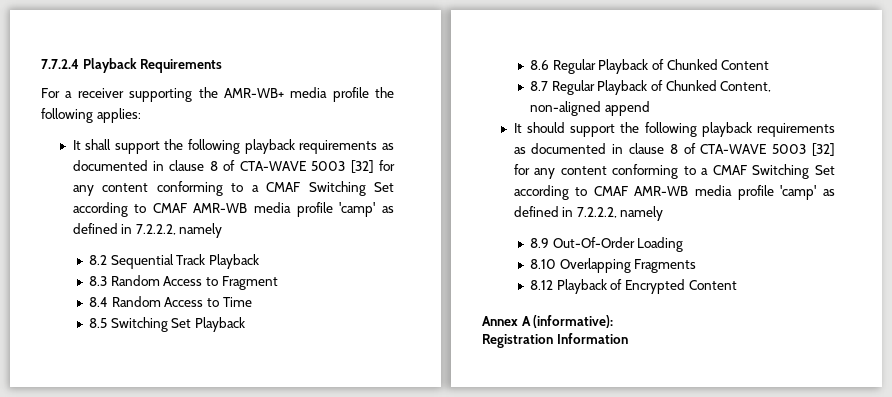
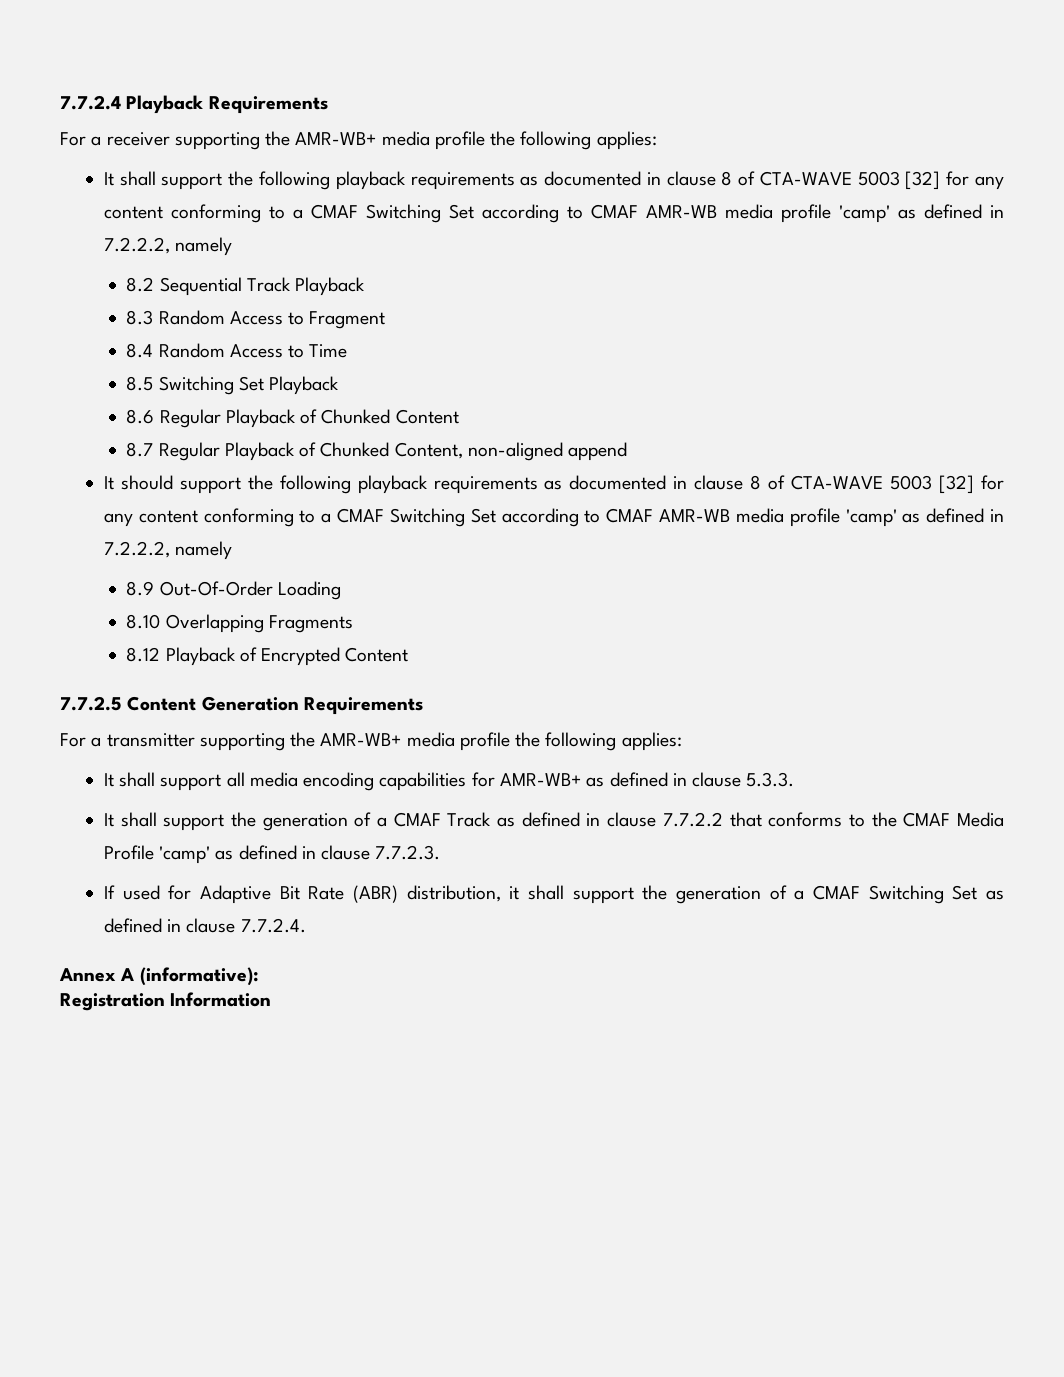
+ 7.7.2.5 Content Generation Requirements
+ For a transmitter supporting the AMR-WB+ media profile the following applies:
+ It shall support all media encoding capabilities for AMR-WB+ as defined in clause 5.3.3.
+ It shall support the generation of a CMAF Track as defined in clause 7.7.2.2 that conforms to the CMAF Media Profile 'camp' as defined in clause 7.7.2.3.
+ If used for Adaptive Bit Rate (ABR) distribution, it shall support the generation of a CMAF Switching Set as defined in clause 7.7.2.4.

